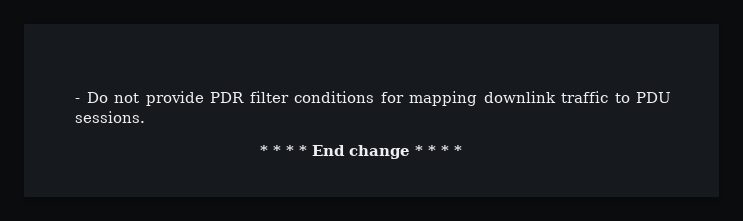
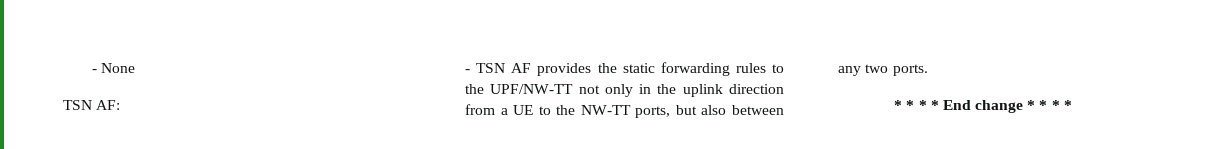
- - Do not provide PDR filter conditions for mapping downlink traffic to PDU sessions.
+ - None
+ TSN AF:
+ - TSN AF provides the static forwarding rules to the UPF/NW-TT not only in the uplink direction from a UE to the NW-TT ports, but also between any two ports.

